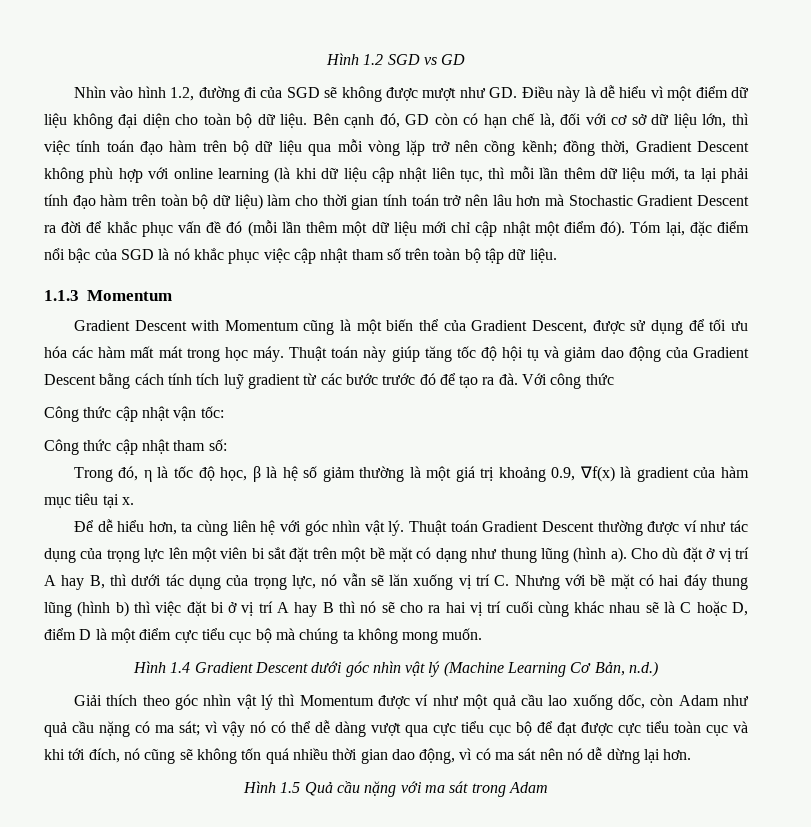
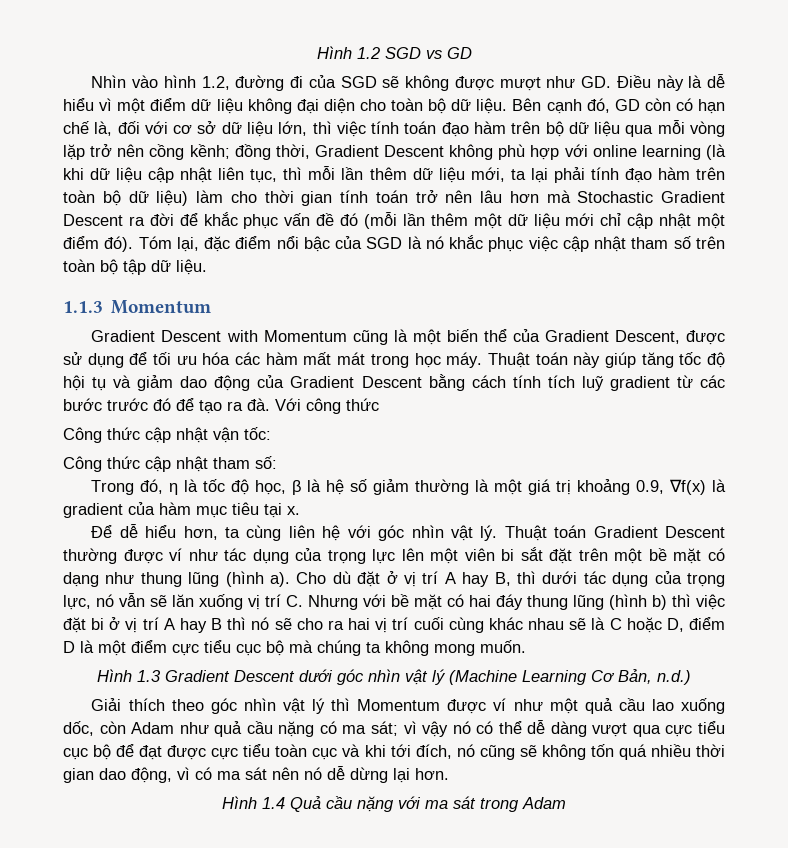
- Hình 1.4 Gradient Descent dưới góc nhìn vật lý (Machine Learning Cơ Bản, n.d.)
+ Hình 1.3 Gradient Descent dưới góc nhìn vật lý (Machine Learning Cơ Bản, n.d.)
- Hình 1.5 Quả cầu nặng với ma sát trong Adam
+ Hình 1.4 Quả cầu nặng với ma sát trong Adam

